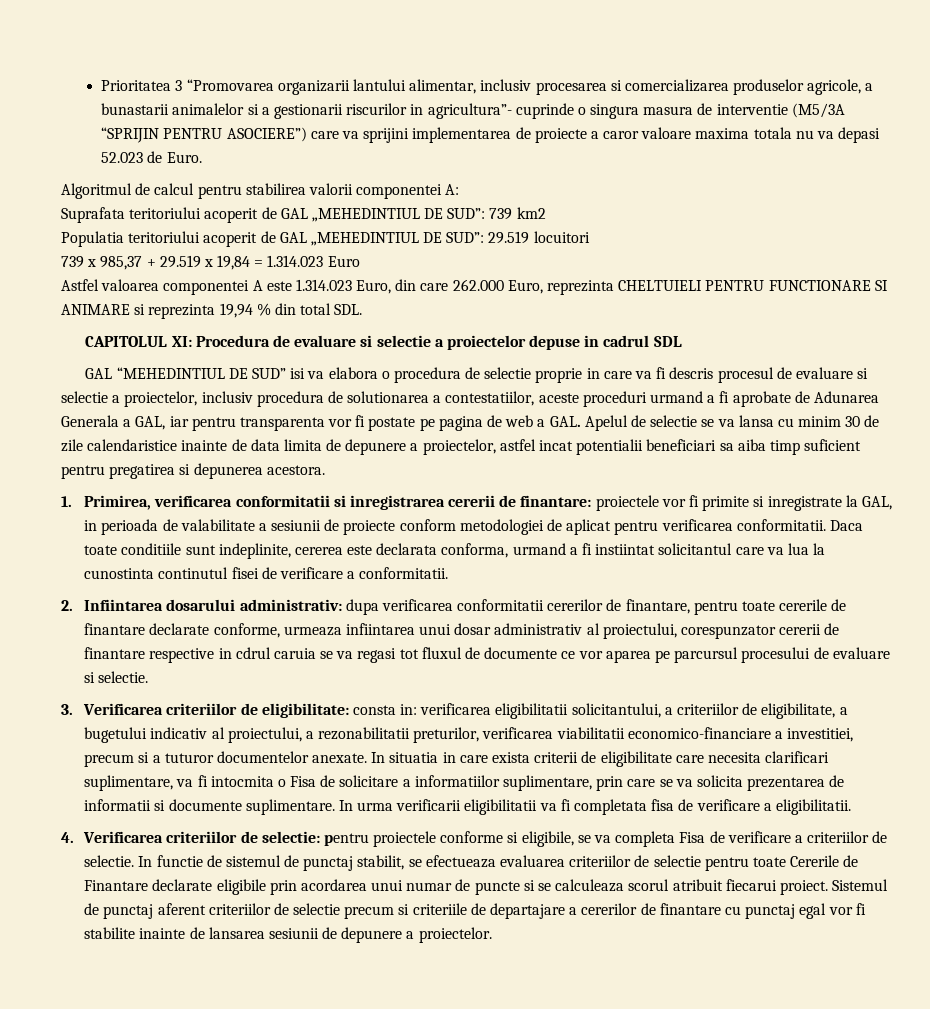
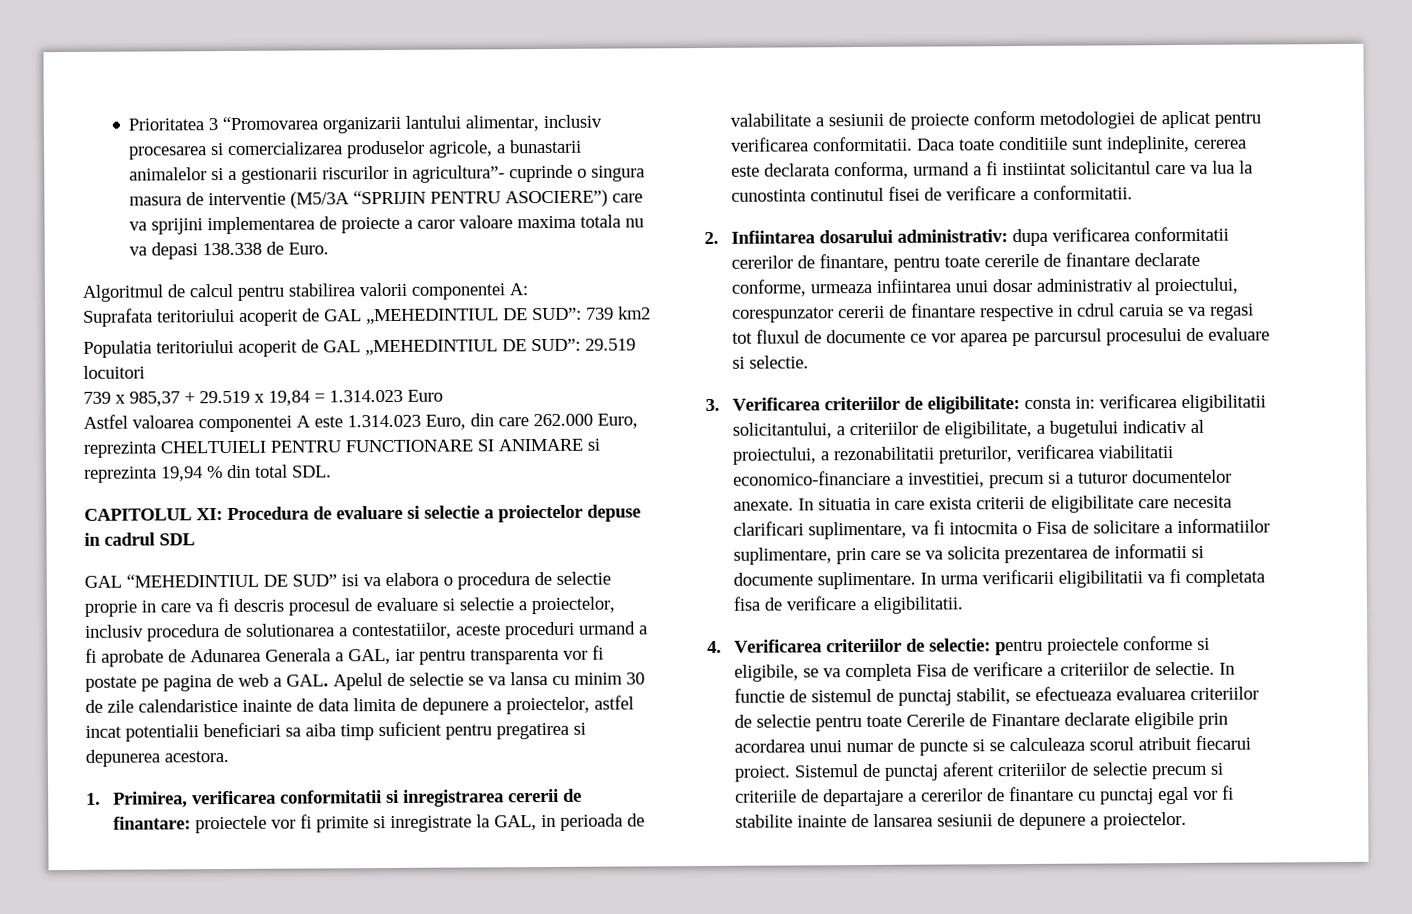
- Prioritatea 3 “Promovarea organizarii lantului alimentar, inclusiv procesarea si comercializarea produselor agricole, a bunastarii animalelor si a gestionarii riscurilor in agricultura”- cuprinde o singura masura de interventie (M5/3A “SPRIJIN PENTRU ASOCIERE”) care va sprijini implementarea de proiecte a caror valoare maxima totala nu va depasi 52.023 de Euro.
+ Prioritatea 3 “Promovarea organizarii lantului alimentar, inclusiv procesarea si comercializarea produselor agricole, a bunastarii animalelor si a gestionarii riscurilor in agricultura”- cuprinde o singura masura de interventie (M5/3A “SPRIJIN PENTRU ASOCIERE”) care va sprijini implementarea de proiecte a caror valoare maxima totala nu va depasi 138.338 de Euro.

